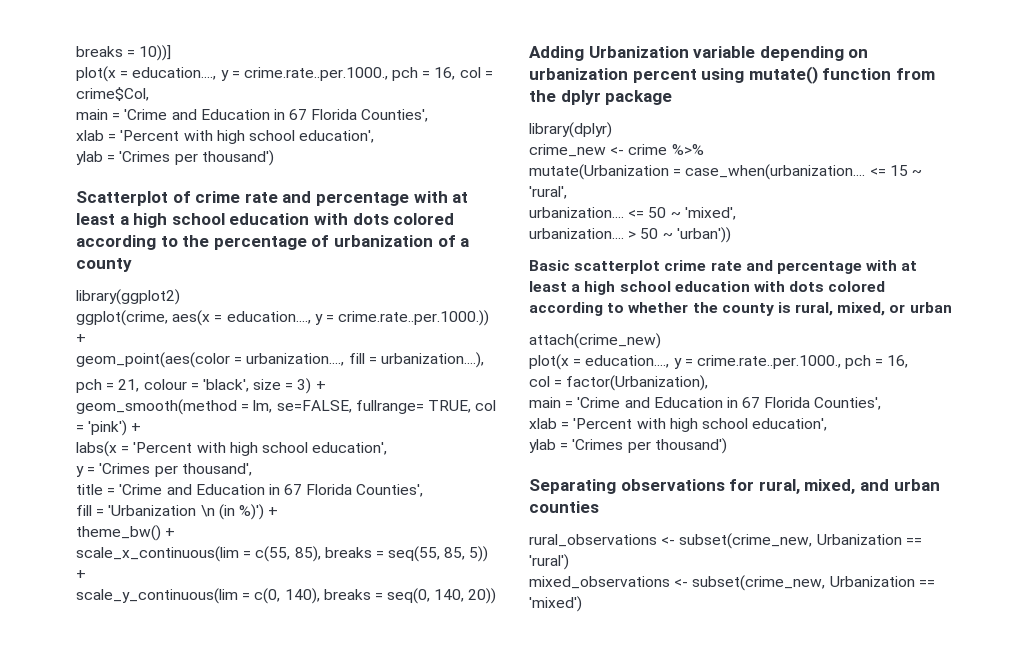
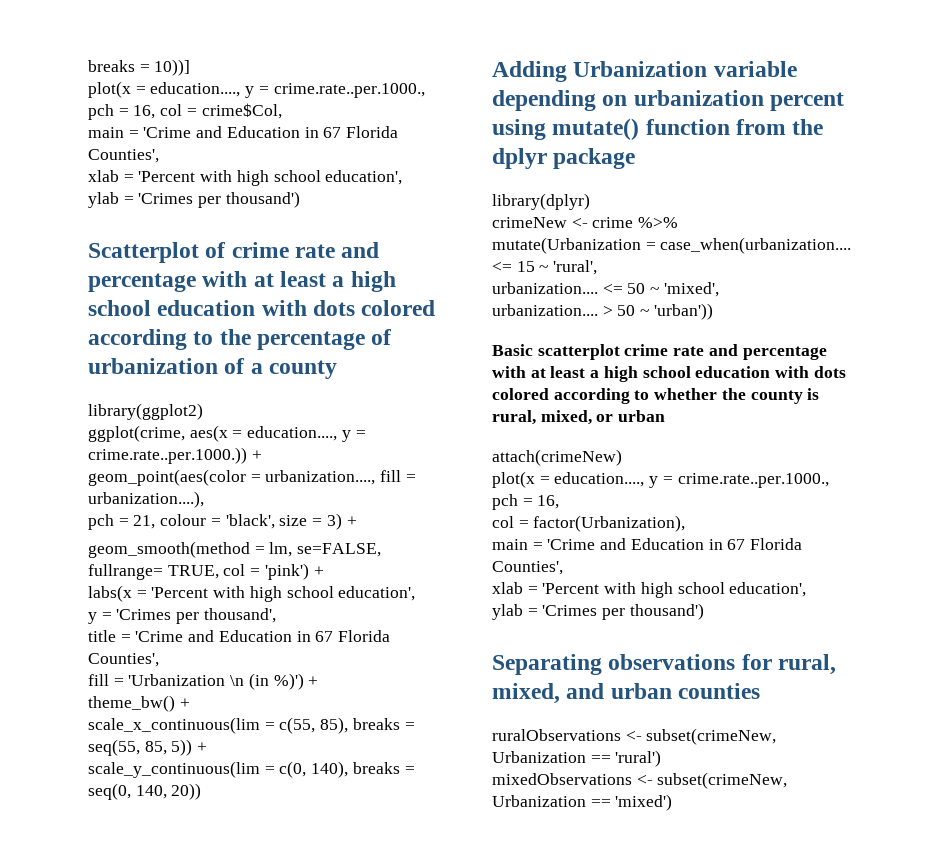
- crime_new <- crime %>%
+ crimeNew <- crime %>%
- attach(crime_new)
+ attach(crimeNew)
- rural_observations <- subset(crime_new, Urbanization == 'rural')
+ ruralObservations <- subset(crimeNew, Urbanization == 'rural')
- mixed_observations <- subset(crime_new, Urbanization == 'mixed')
+ mixedObservations <- subset(crimeNew, Urbanization == 'mixed')

